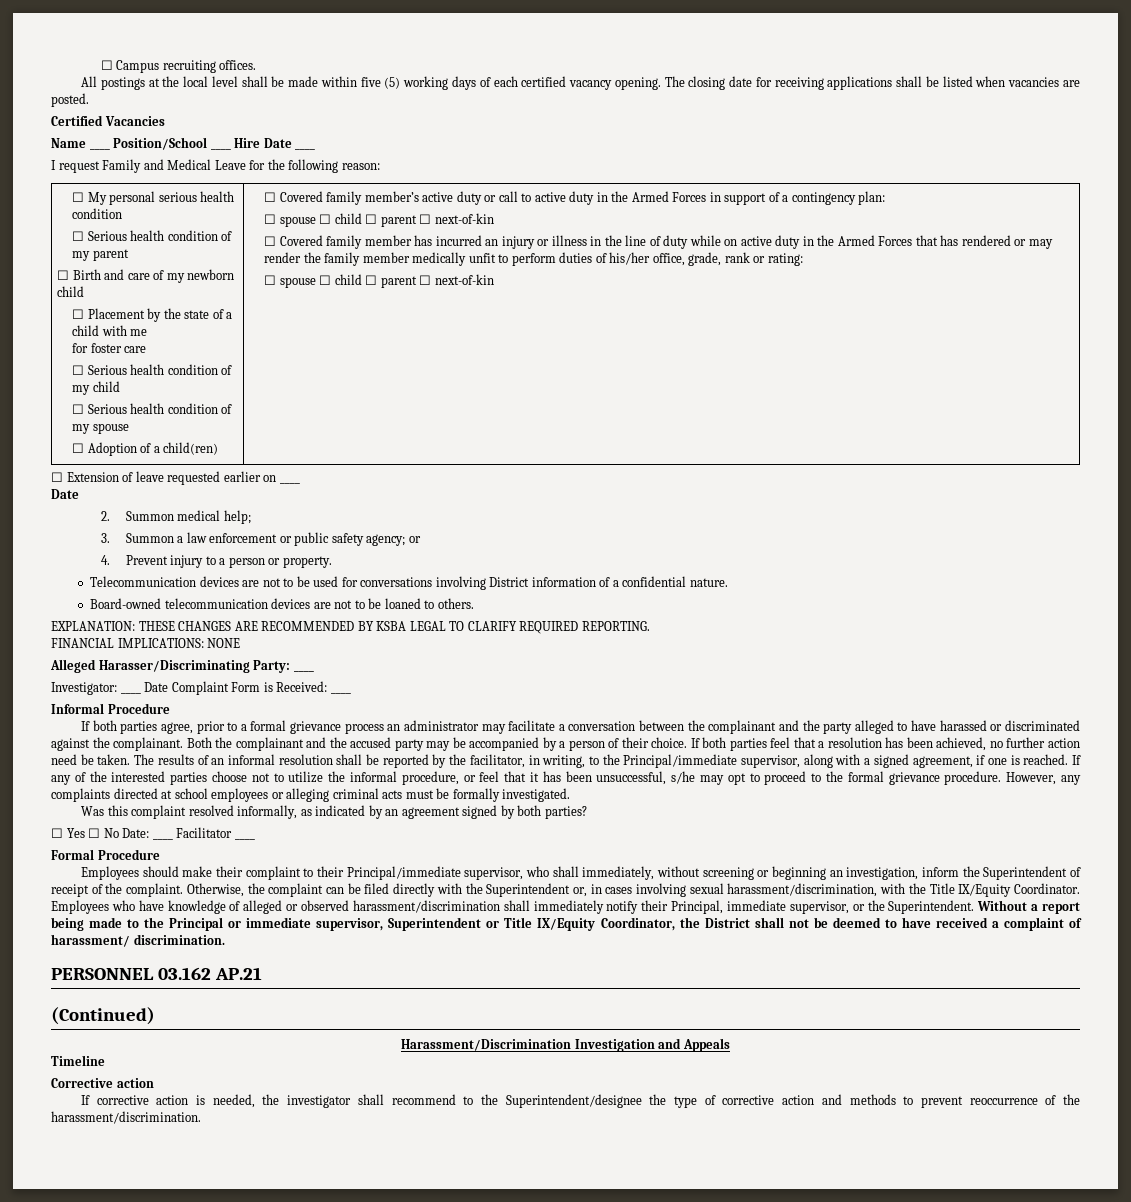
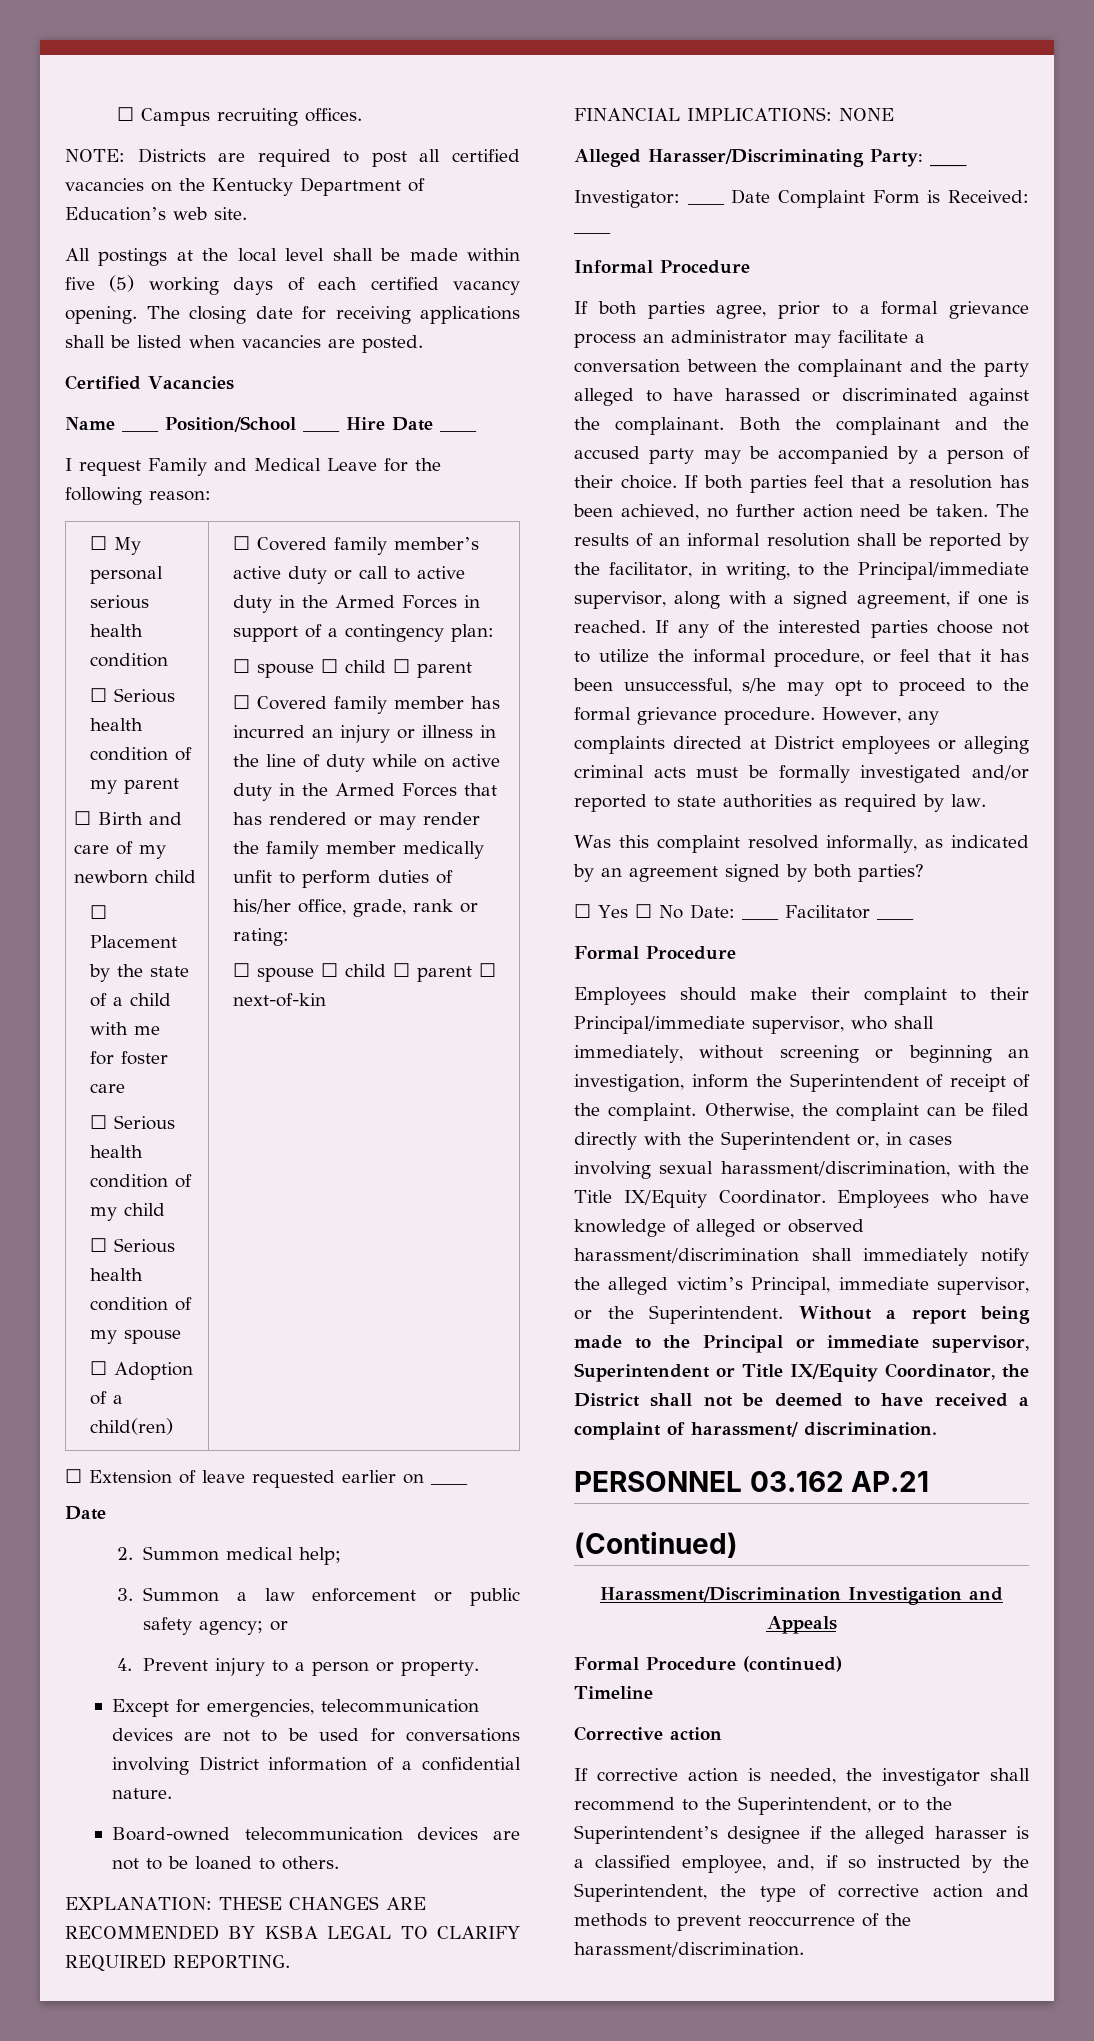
+ NOTE: Districts are required to post all certified vacancies on the Kentucky Department of Education’s web site.
  ☐ Covered family member’s active duty or call to active duty in the Armed Forces in support of a contingency plan:
- ☐ spouse ☐ child ☐ parent ☐ next-of-kin
+ ☐ spouse ☐ child ☐ parent
- Telecommunication devices are not to be used for conversations involving District information of a confidential nature.
+ Except for emergencies, telecommunication devices are not to be used for conversations involving District information of a confidential nature.
- However, any complaints directed at school employees or alleging criminal acts must be formally investigated.
+ However, any complaints directed at District employees or alleging criminal acts must be formally investigated and/or reported to state authorities as required by law.
- Employees who have knowledge of alleged or observed harassment/discrimination shall immediately notify their Principal, immediate supervisor, or the Superintendent.
+ Employees who have knowledge of alleged or observed harassment/discrimination shall immediately notify the alleged victim’s Principal, immediate supervisor, or the Superintendent.
+ Formal Procedure (continued)
- If corrective action is needed, the investigator shall recommend to the Superintendent/designee the type of corrective action and methods to prevent reoccurrence of the harassment/discrimination.
+ If corrective action is needed, the investigator shall recommend to the Superintendent, or to the Superintendent’s designee if the alleged harasser is a classified employee, and, if so instructed by the Superintendent, the type of corrective action and methods to prevent reoccurrence of the harassment/discrimination.

